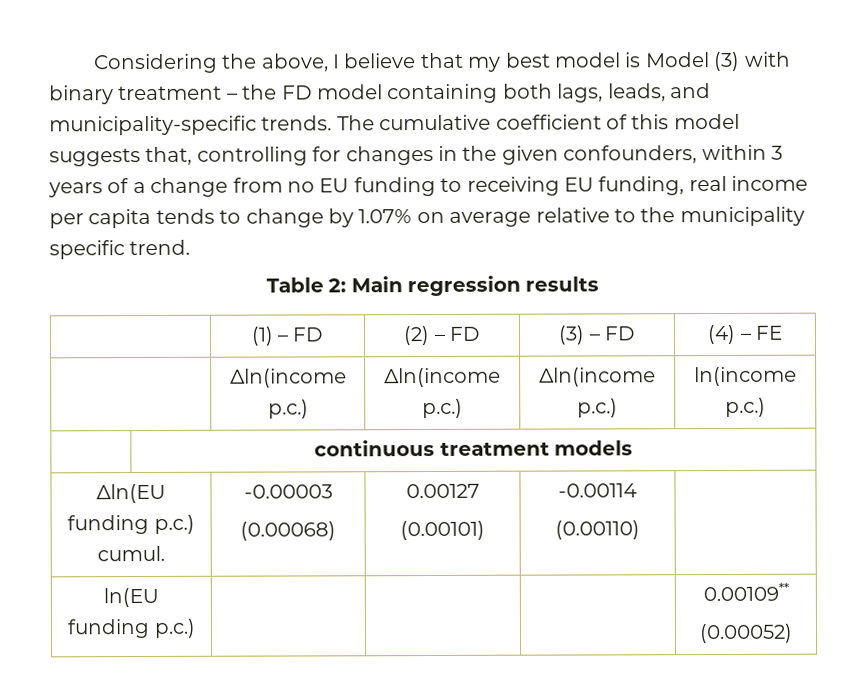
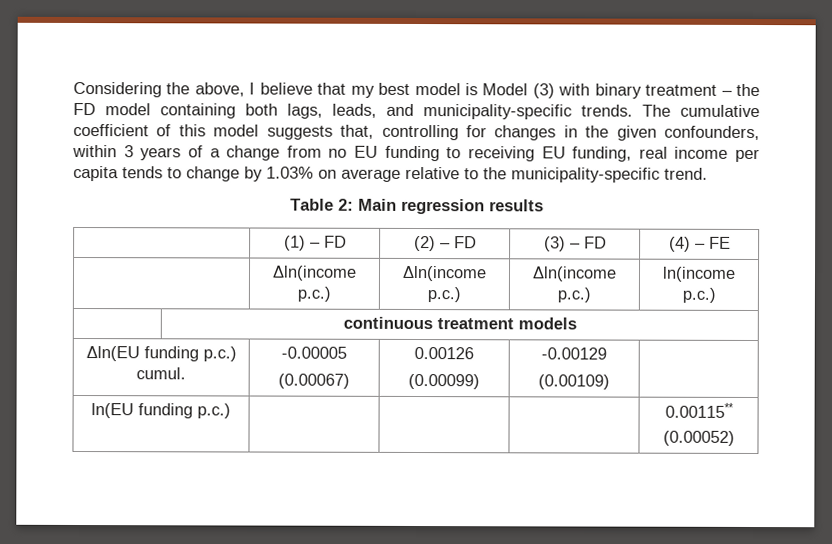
- The cumulative coefficient of this model suggests that, controlling for changes in the given confounders, within 3 years of a change from no EU funding to receiving EU funding, real income per capita tends to change by 1.07% on average relative to the municipality specific trend.
+ The cumulative coefficient of this model suggests that, controlling for changes in the given confounders, within 3 years of a change from no EU funding to receiving EU funding, real income per capita tends to change by 1.03% on average relative to the municipality-specific trend.
- Δln(EU funding p.c.) cumul. | -0.00003
- (0.00068) | 0.00127
- (0.00101) | -0.00114
- (0.00110) |
+ Δln(EU funding p.c.) cumul. | -0.00005
+ (0.00067) | 0.00126
+ (0.00099) | -0.00129
+ (0.00109) |
- ln(EU funding p.c.) | | | | 0.00109**
+ ln(EU funding p.c.) | | | | 0.00115**

